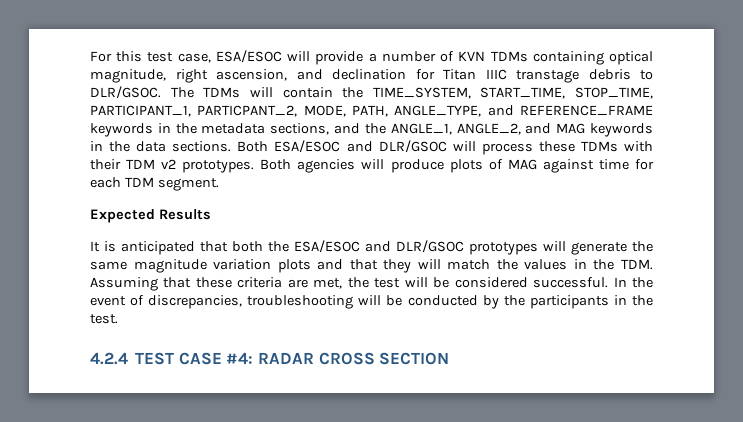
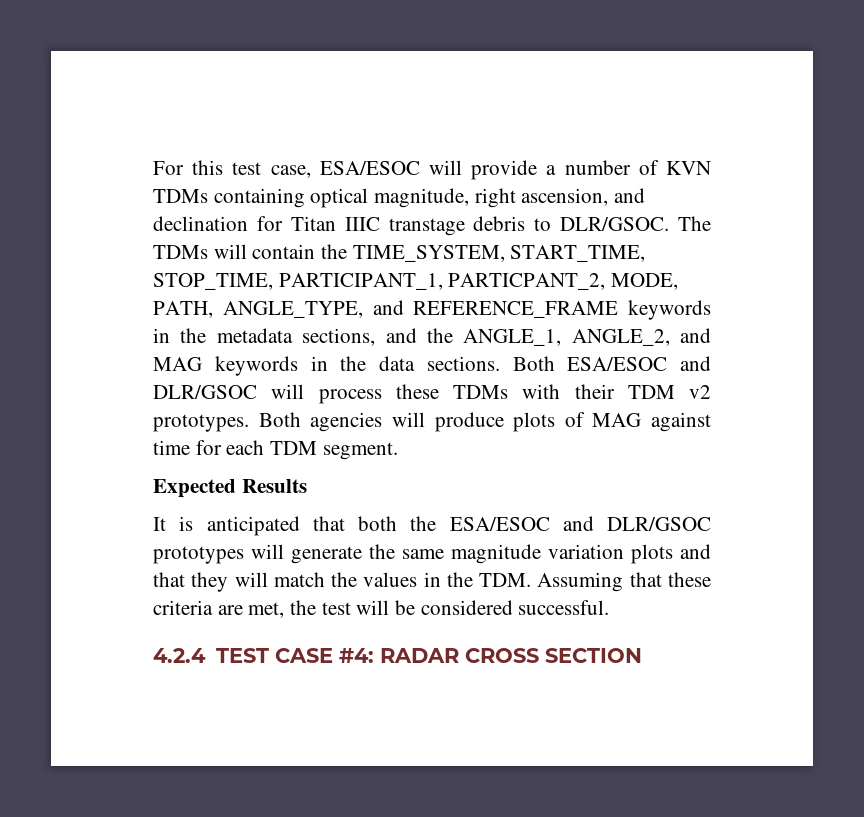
- In the event of discrepancies, troubleshooting will be conducted by the participants in the test.

